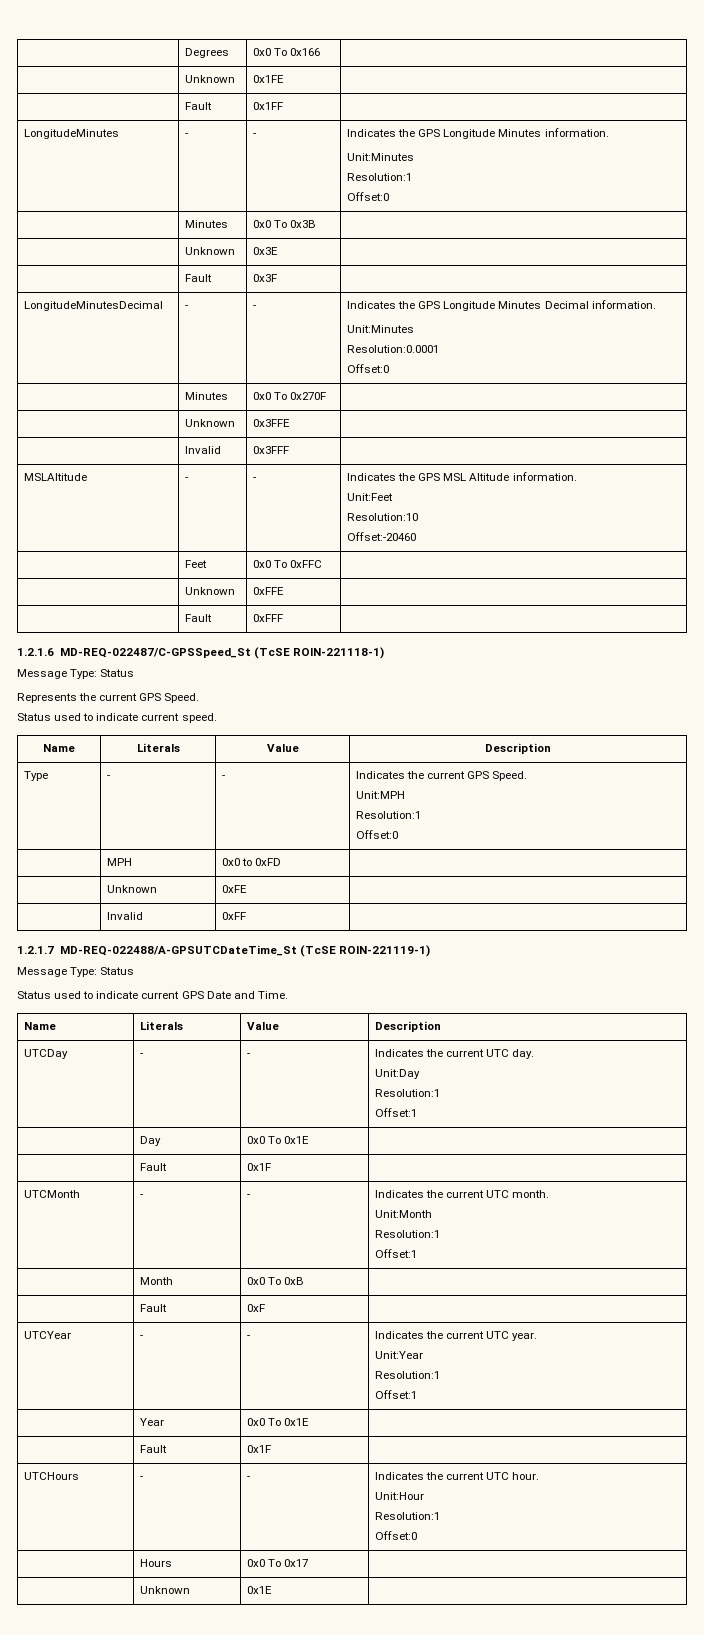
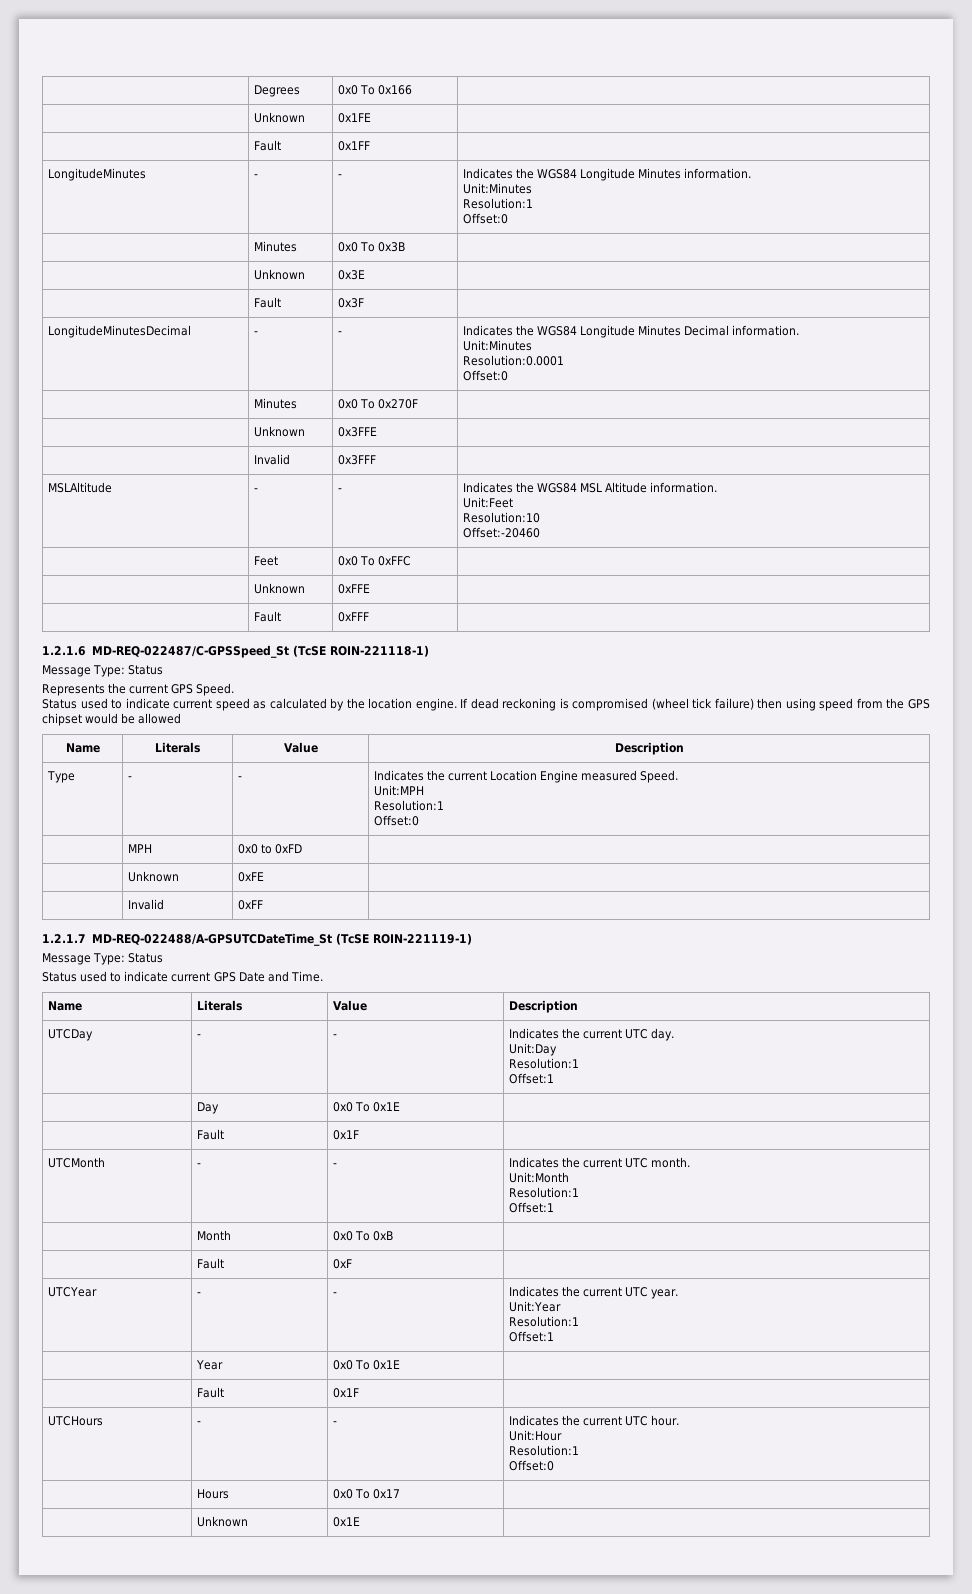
- LongitudeMinutes | - | - | Indicates the GPS Longitude Minutes information.
+ LongitudeMinutes | - | - | Indicates the WGS84 Longitude Minutes information.
- LongitudeMinutesDecimal | - | - | Indicates the GPS Longitude Minutes Decimal information.
+ LongitudeMinutesDecimal | - | - | Indicates the WGS84 Longitude Minutes Decimal information.
- MSLAltitude | - | - | Indicates the GPS MSL Altitude information.
+ MSLAltitude | - | - | Indicates the WGS84 MSL Altitude information.
- Status used to indicate current speed.
+ Status used to indicate current speed as calculated by the location engine. If dead reckoning is compromised (wheel tick failure) then using speed from the GPS chipset would be allowed
- Type | - | - | Indicates the current GPS Speed.
+ Type | - | - | Indicates the current Location Engine measured Speed.

